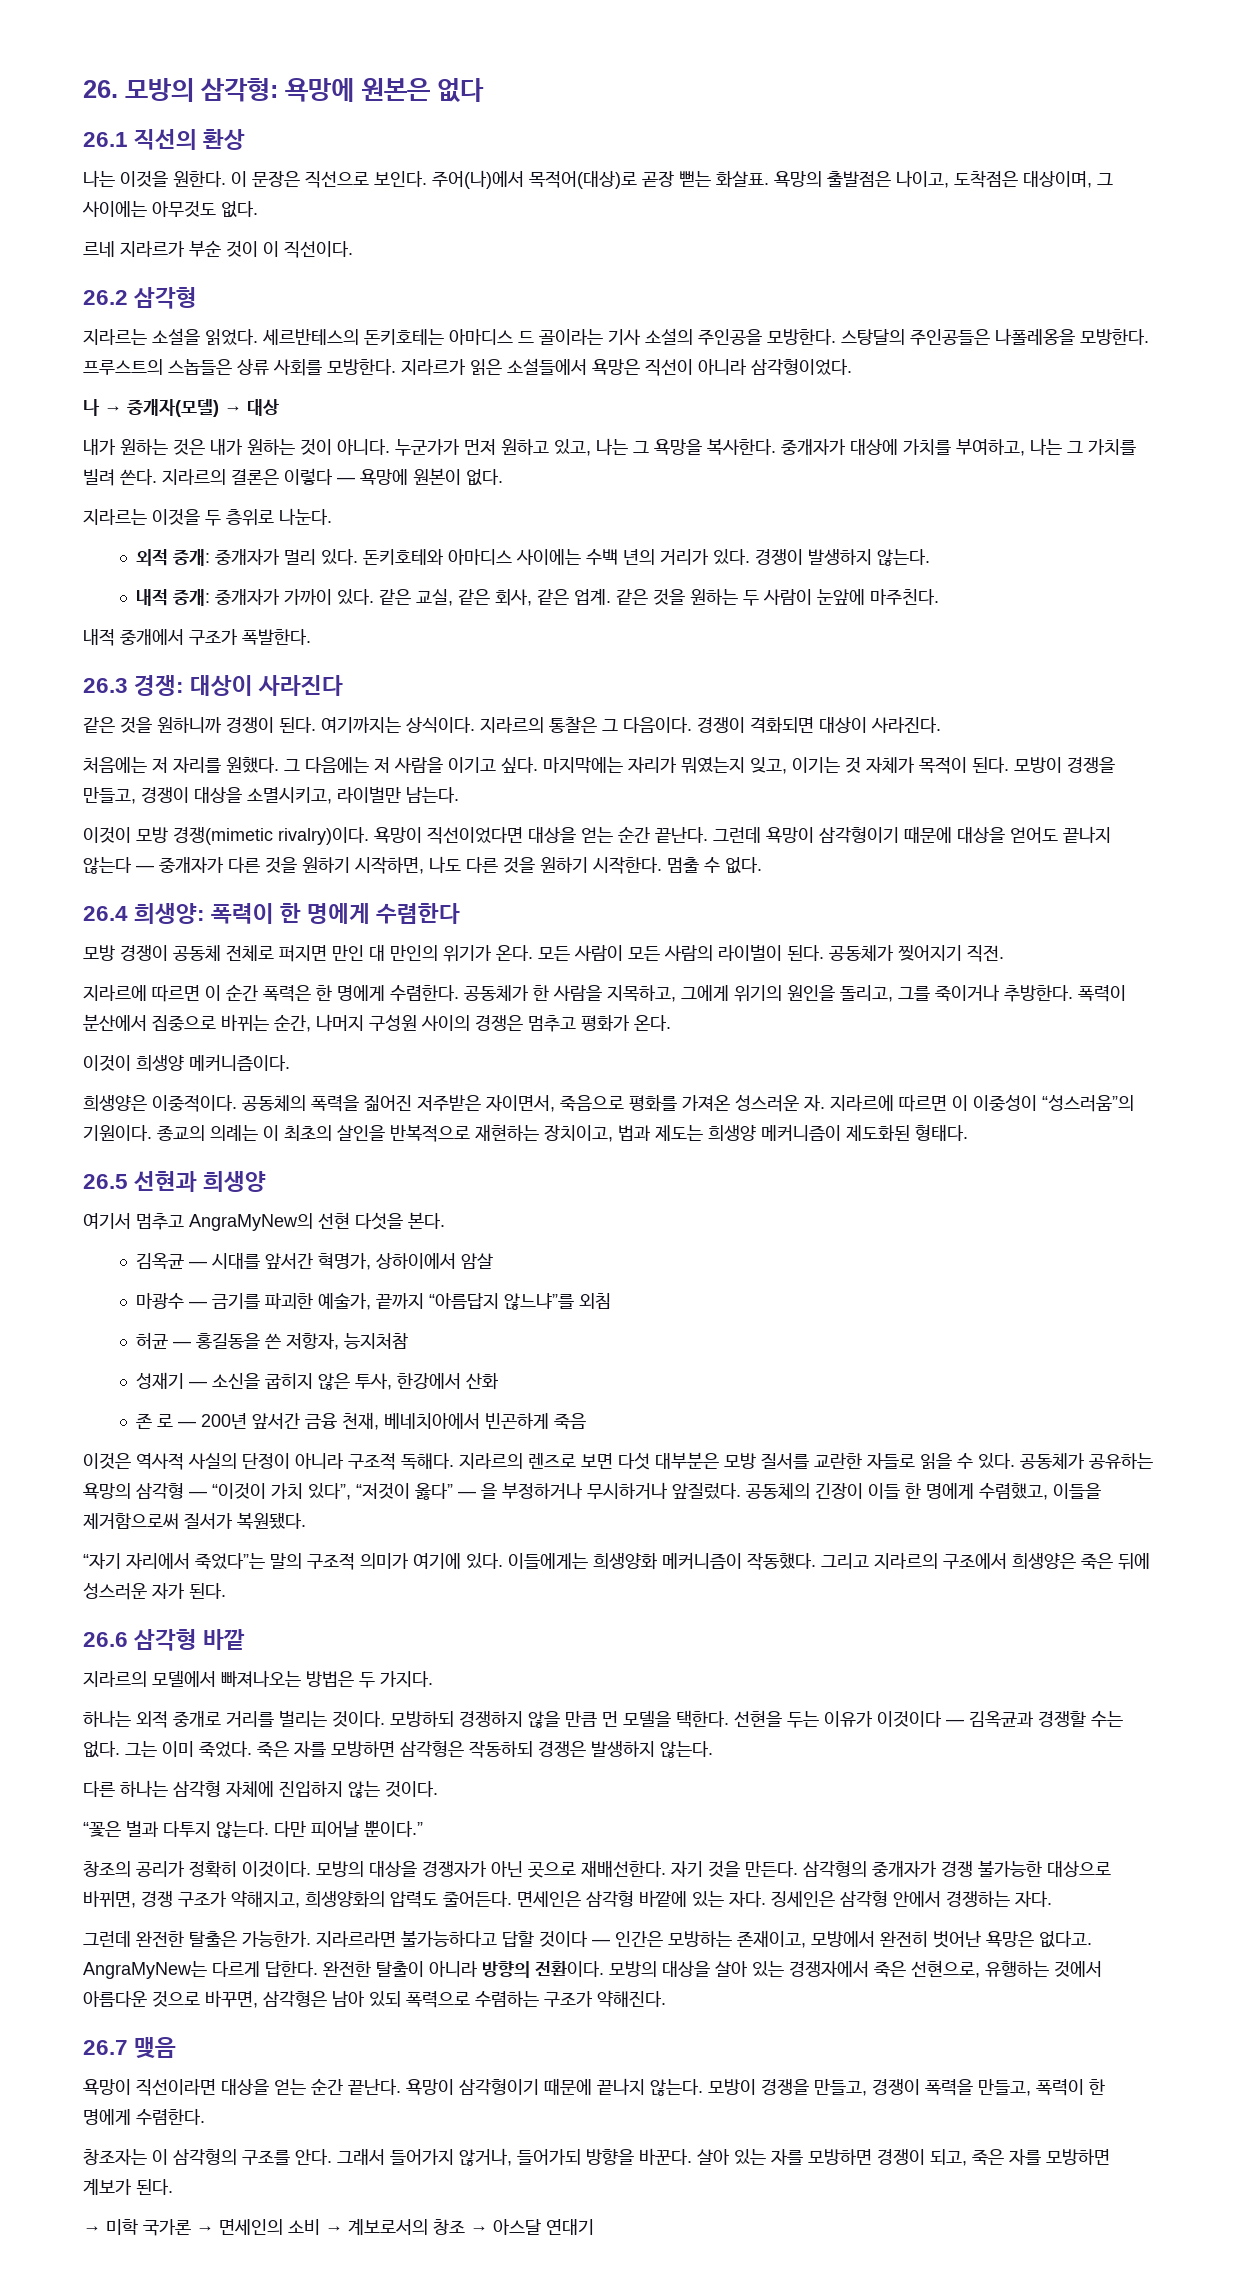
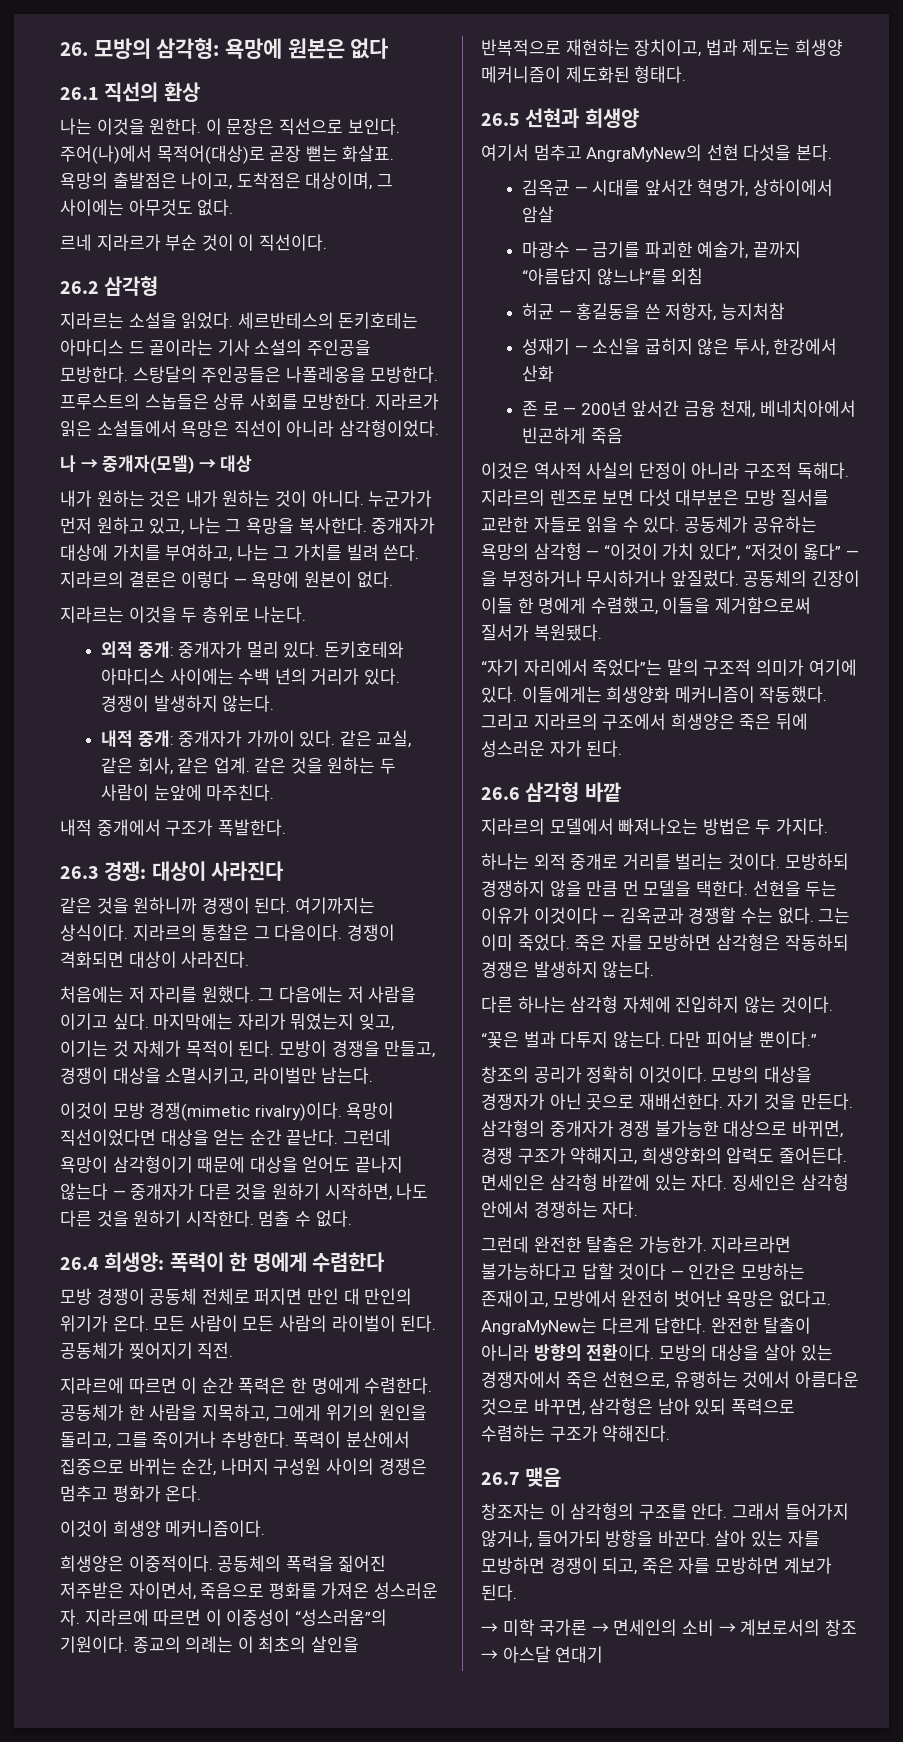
- 욕망이 직선이라면 대상을 얻는 순간 끝난다. 욕망이 삼각형이기 때문에 끝나지 않는다. 모방이 경쟁을 만들고, 경쟁이 폭력을 만들고, 폭력이 한 명에게 수렴한다.

